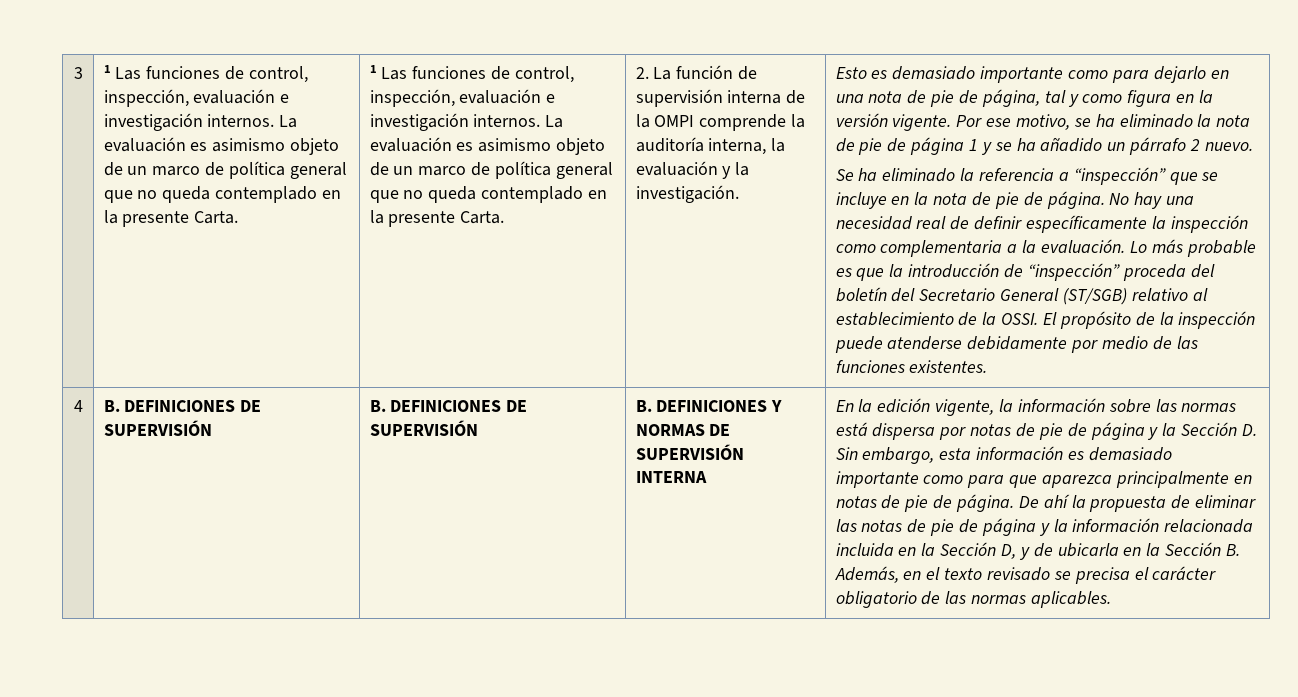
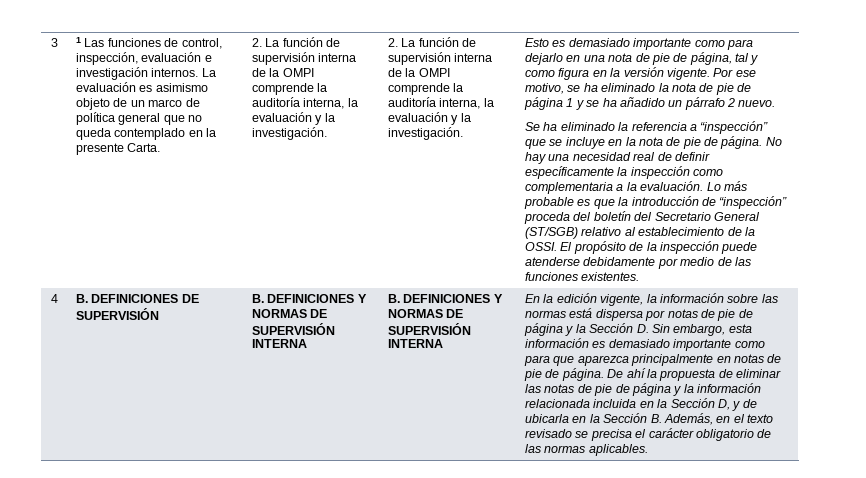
- La evaluación es asimismo objeto de un marco de política general que no queda contemplado en la presente Carta. | 1 Las funciones de control, inspección, evaluación e investigación internos. La evaluación es asimismo objeto de un marco de política general que no queda contemplado en la presente Carta.
+ La evaluación es asimismo objeto de un marco de política general que no queda contemplado en la presente Carta. | 2. La función de supervisión interna de la OMPI comprende la auditoría interna, la evaluación y la investigación.
- B. DEFINICIONES DE SUPERVISIÓN | B. DEFINICIONES DE SUPERVISIÓN
+ B. DEFINICIONES DE SUPERVISIÓN | B. DEFINICIONES Y NORMAS DE SUPERVISIÓN INTERNA

